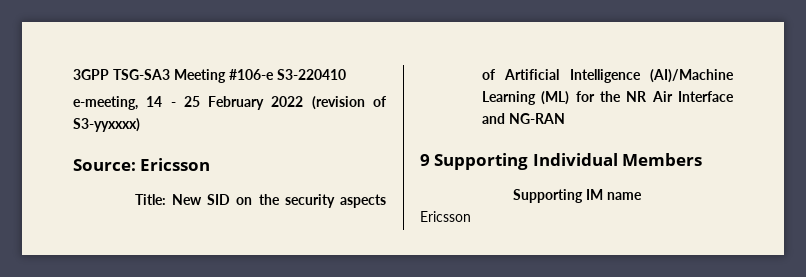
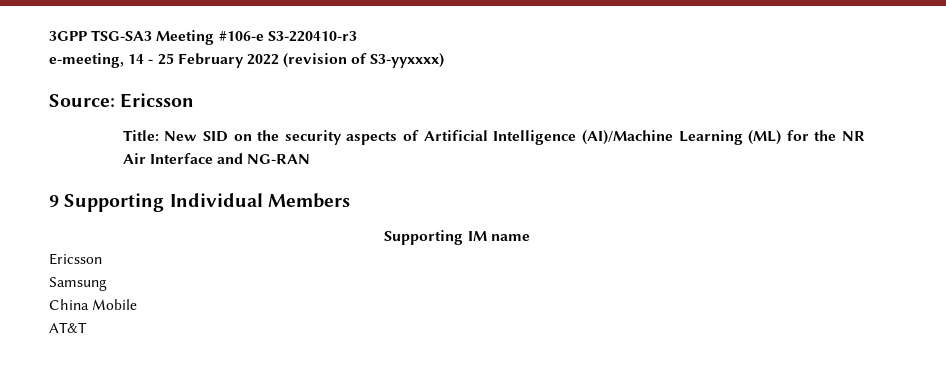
- 3GPP TSG-SA3 Meeting #106-e S3-220410
+ 3GPP TSG-SA3 Meeting #106-e S3-220410-r3
+ Samsung
+ China Mobile
+ AT&T

